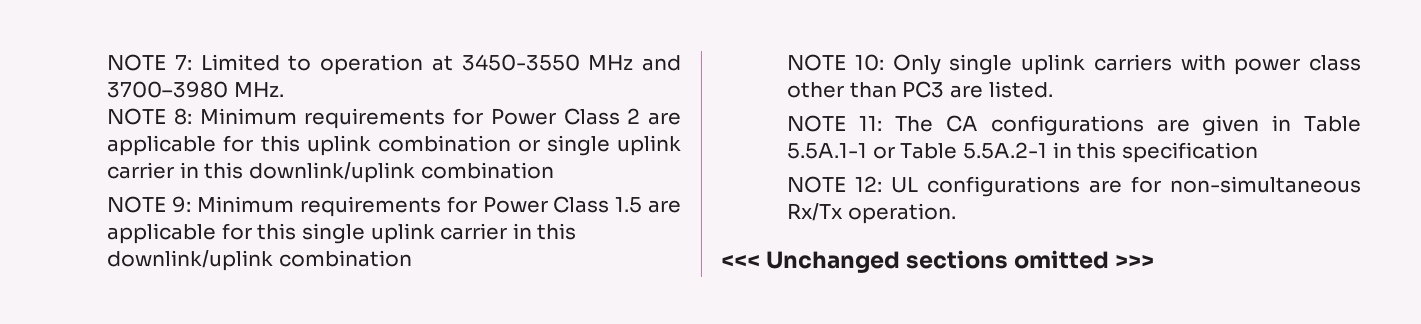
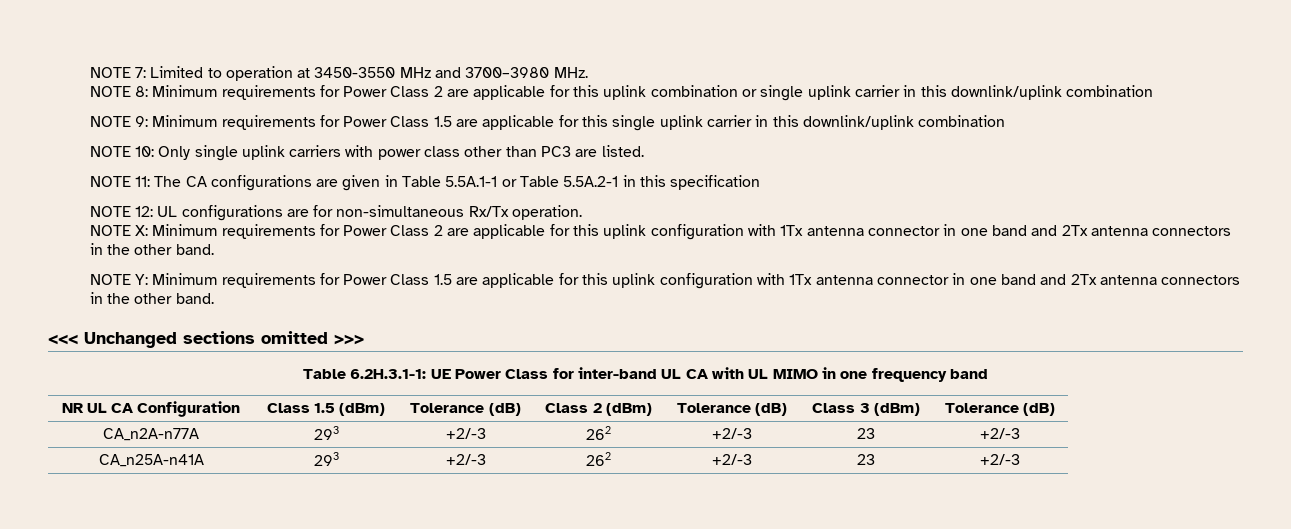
+ NOTE X: Minimum requirements for Power Class 2 are applicable for this uplink configuration with 1Tx antenna connector in one band and 2Tx antenna connectors in the other band.
+ NOTE Y: Minimum requirements for Power Class 1.5 are applicable for this uplink configuration with 1Tx antenna connector in one band and 2Tx antenna connectors in the other band.
+ Table 6.2H.3.1-1: UE Power Class for inter-band UL CA with UL MIMO in one frequency band
+ NR UL CA Configuration | Class 1.5 (dBm) | Tolerance (dB) | Class 2 (dBm) | Tolerance (dB) | Class 3 (dBm) | Tolerance (dB)
+ CA_n2A-n77A | 293 | +2/-3 | 262 | +2/-3 | 23 | +2/-3
+ CA_n25A-n41A | 293 | +2/-3 | 262 | +2/-3 | 23 | +2/-3

